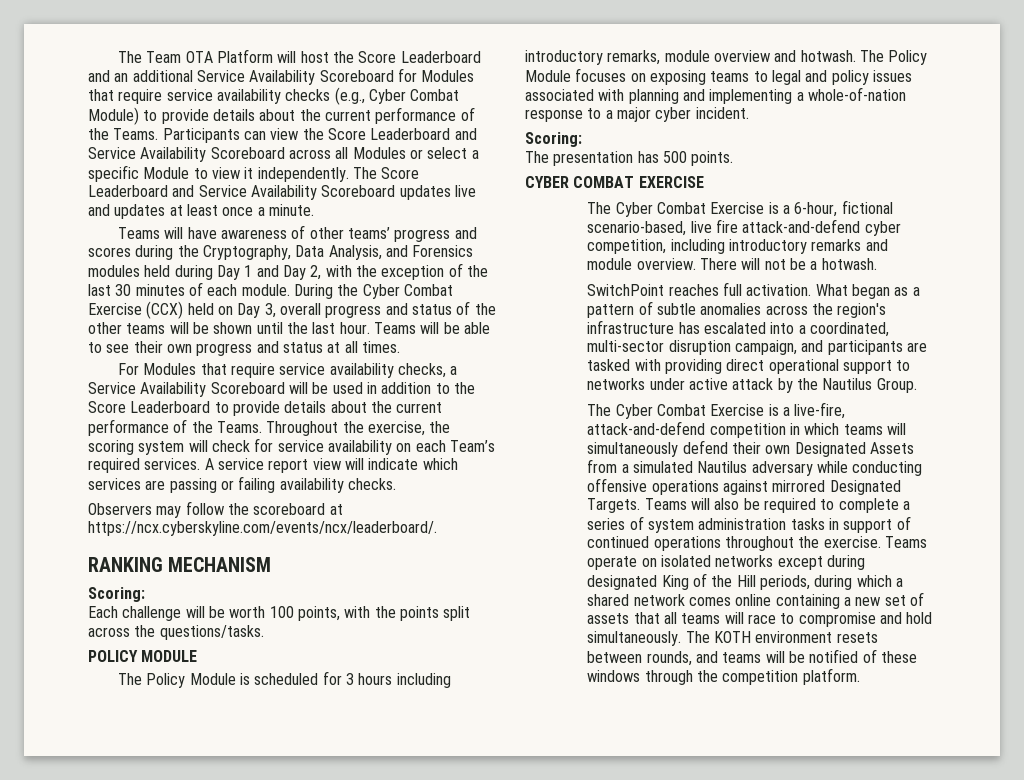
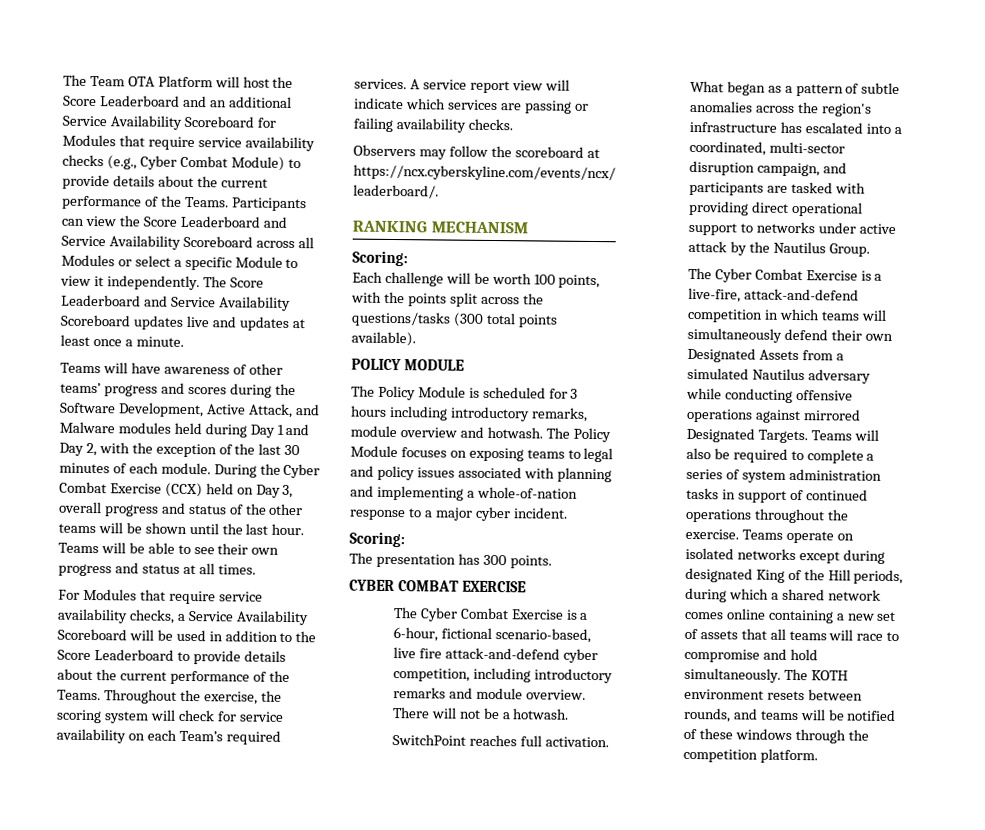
- Teams will have awareness of other teams’ progress and scores during the Cryptography, Data Analysis, and Forensics modules held during Day 1 and Day 2, with the exception of the last 30 minutes of each module.
+ Teams will have awareness of other teams’ progress and scores during the Software Development, Active Attack, and Malware modules held during Day 1 and Day 2, with the exception of the last 30 minutes of each module.
- Each challenge will be worth 100 points, with the points split across the questions/tasks.
+ Each challenge will be worth 100 points, with the points split across the questions/tasks (300 total points available).
- The presentation has 500 points.
+ The presentation has 300 points.

